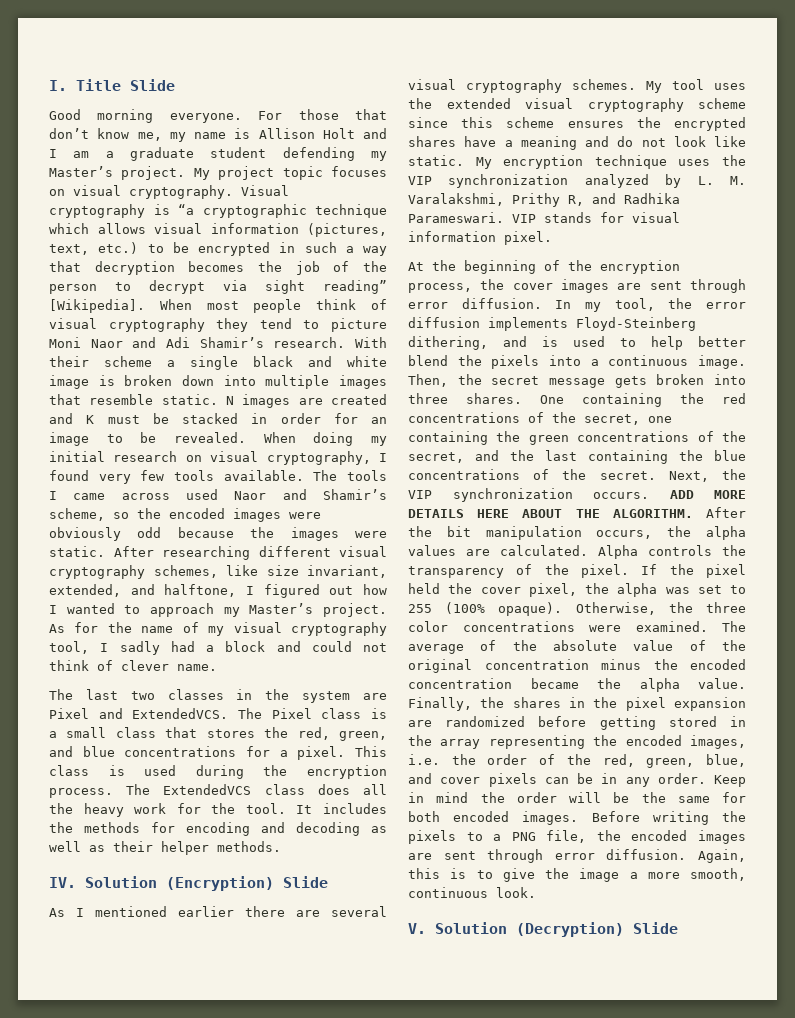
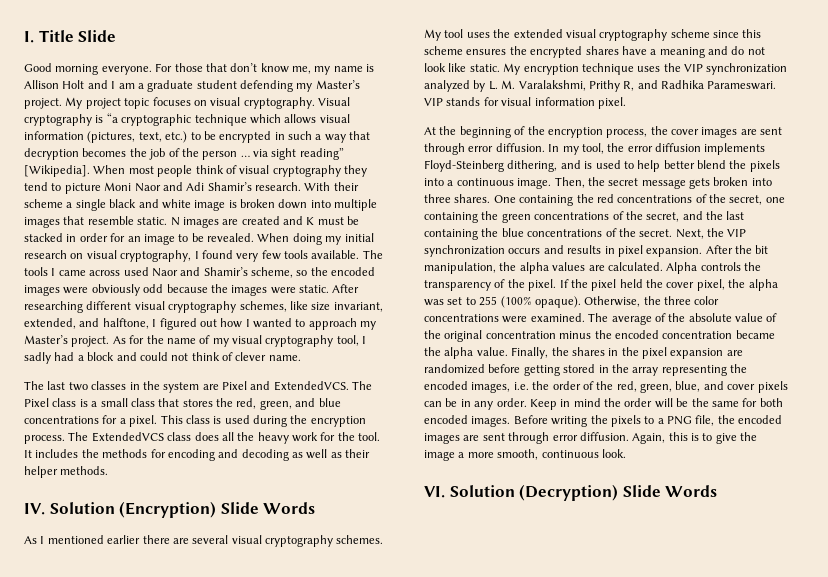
- Visual cryptography is “a cryptographic technique which allows visual information (pictures, text, etc.) to be encrypted in such a way that decryption becomes the job of the person to decrypt via sight reading” [Wikipedia].
+ Visual cryptography is “a cryptographic technique which allows visual information (pictures, text, etc.) to be encrypted in such a way that decryption becomes the job of the person … via sight reading” [Wikipedia].
- IV. Solution (Encryption) Slide
+ IV. Solution (Encryption) Slide Words
- Next, the VIP synchronization occurs. ADD MORE DETAILS HERE ABOUT THE ALGORITHM.
+ Next, the VIP synchronization occurs and results in pixel expansion.
- After the bit manipulation occurs, the alpha values are calculated.
+ After the bit manipulation, the alpha values are calculated.
- V. Solution (Decryption) Slide
+ VI. Solution (Decryption) Slide Words

